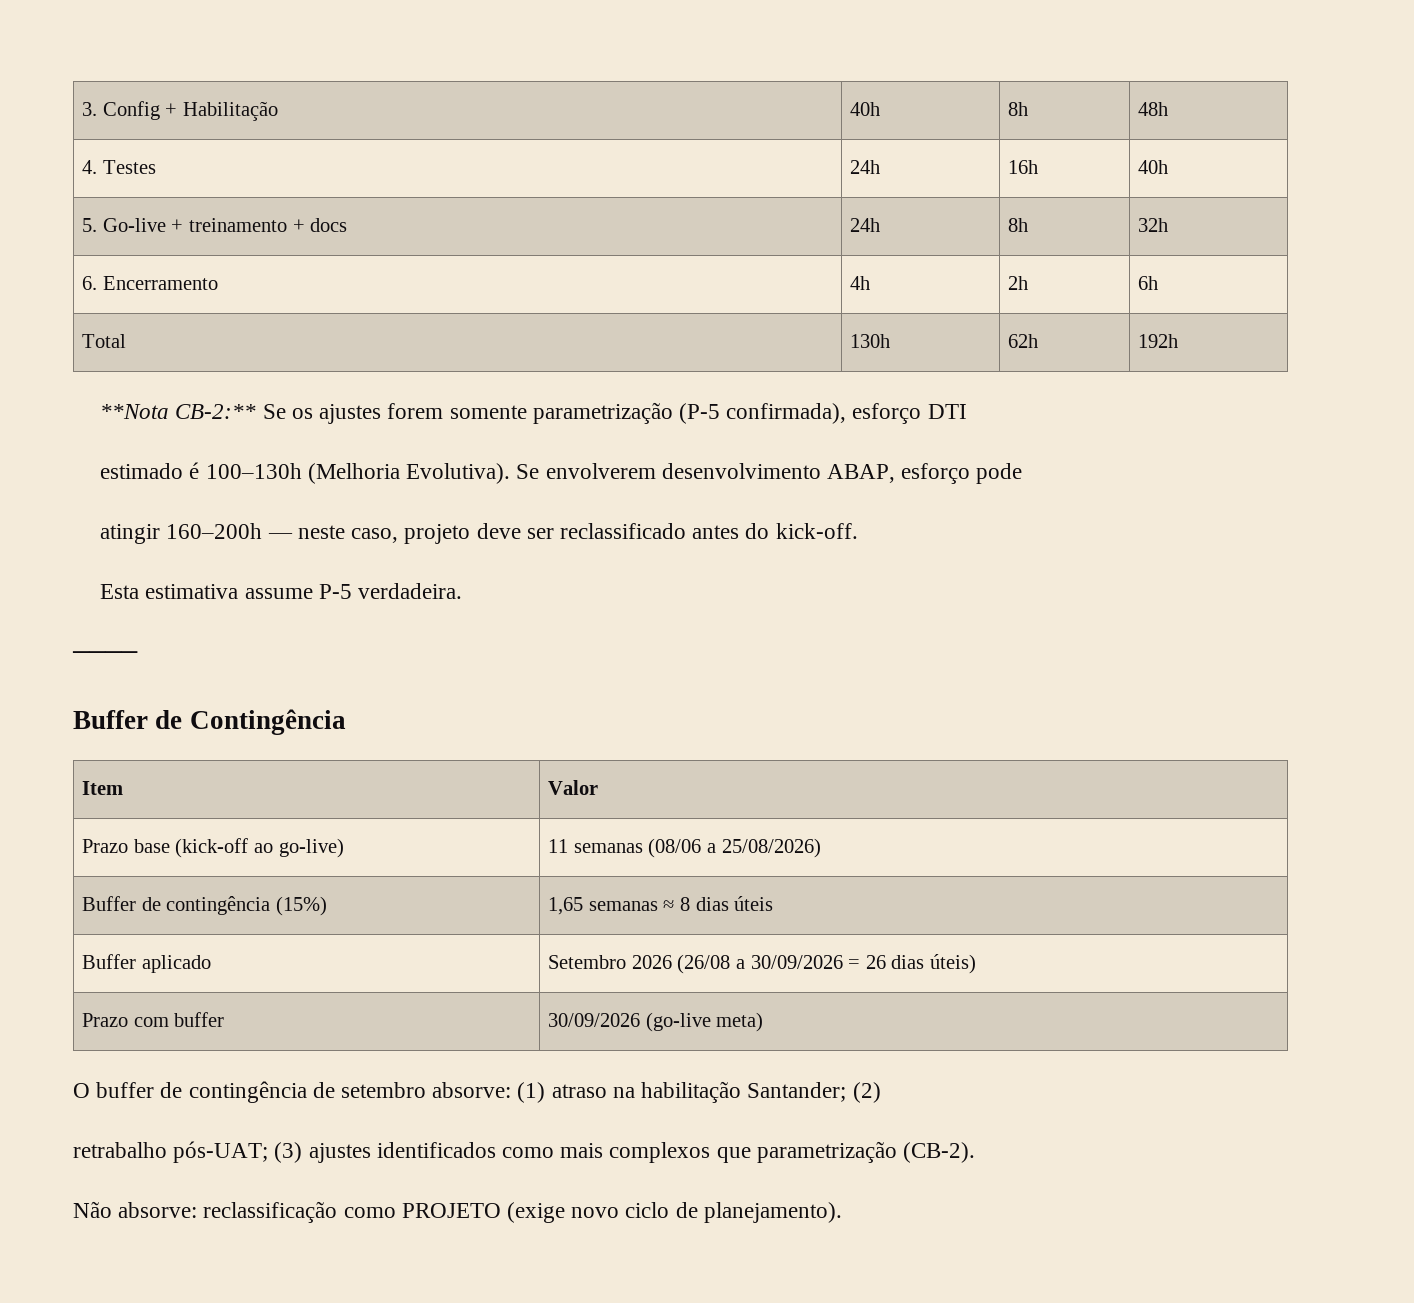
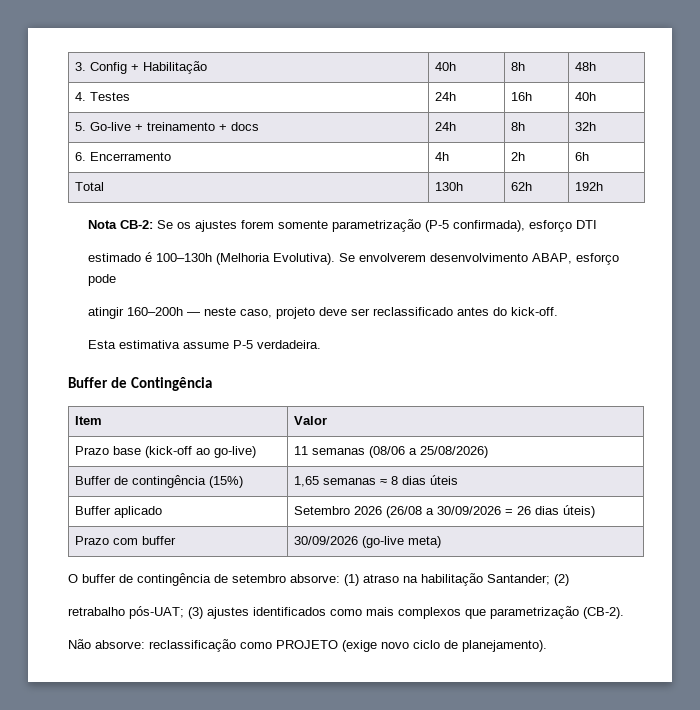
- **Nota CB-2:** Se os ajustes forem somente parametrização (P-5 confirmada), esforço DTI
+ Nota CB-2: Se os ajustes forem somente parametrização (P-5 confirmada), esforço DTI
- ────

